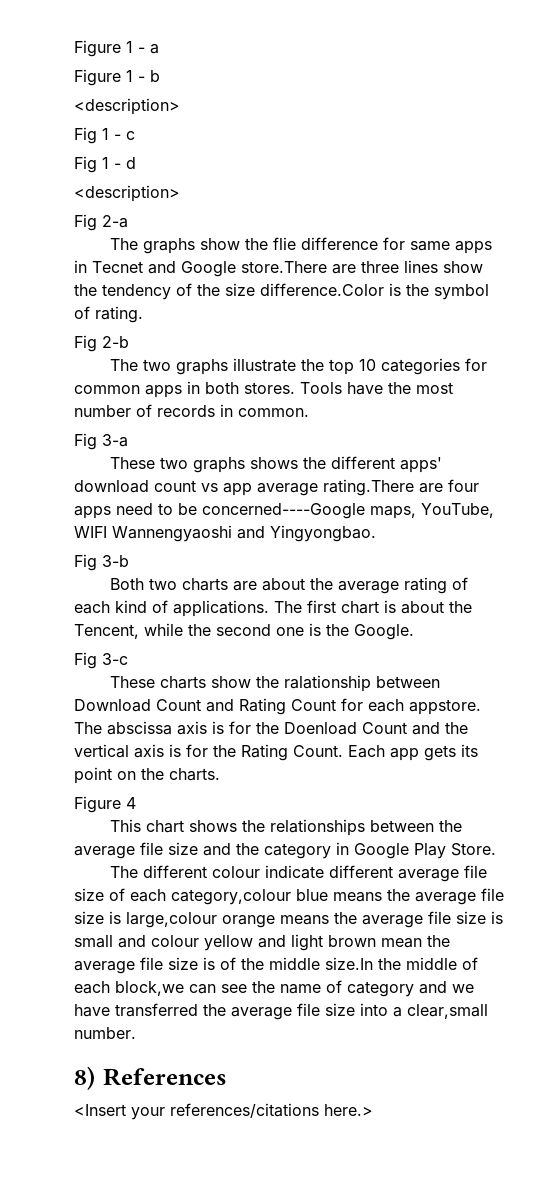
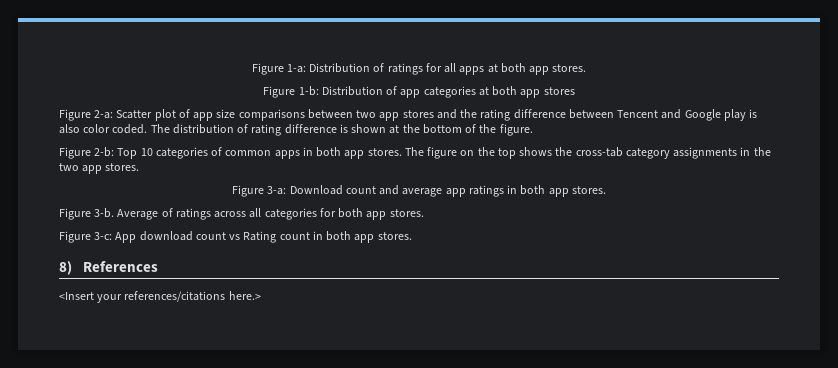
- Figure 1 - a
- Figure 1 - b
- <description>
- Fig 1 - c
- Fig 1 - d
- <description>
- Fig 2-a
- The graphs show the flie difference for same apps in Tecnet and Google store.There are three lines show the tendency of the size difference.Color is the symbol of rating.
- Fig 2-b
- The two graphs illustrate the top 10 categories for common apps in both stores. Tools have the most number of records in common.
- Fig 3-a
- These two graphs shows the different apps' download count vs app average rating.There are four apps need to be concerned----Google maps, YouTube, WIFI Wannengyaoshi and Yingyongbao.
- Fig 3-b
- Both two charts are about the average rating of each kind of applications. The first chart is about the Tencent, while the second one is the Google.
- Fig 3-c
- These charts show the ralationship between Download Count and Rating Count for each appstore. The abscissa axis is for the Doenload Count and the vertical axis is for the Rating Count. Each app gets its point on the charts.
- Figure 4
- This chart shows the relationships between the average file size and the category in Google Play Store.
- The different colour indicate different average file size of each category,colour blue means the average file size is large,colour orange means the average file size is small and colour yellow and light brown mean the average file size is of the middle size.In the middle of each block,we can see the name of category and we have transferred the average file size into a clear,small number.
+ Figure 1-a: Distribution of ratings for all apps at both app stores.
+ Figure 1-b: Distribution of app categories at both app stores
+ Figure 2-a: Scatter plot of app size comparisons between two app stores and the rating difference between Tencent and Google play is also color coded. The distribution of rating difference is shown at the bottom of the figure.
+ Figure 2-b: Top 10 categories of common apps in both app stores. The figure on the top shows the cross-tab category assignments in the two app stores.
+ Figure 3-a: Download count and average app ratings in both app stores.
+ Figure 3-b. Average of ratings across all categories for both app stores.
+ Figure 3-c: App download count vs Rating count in both app stores.

